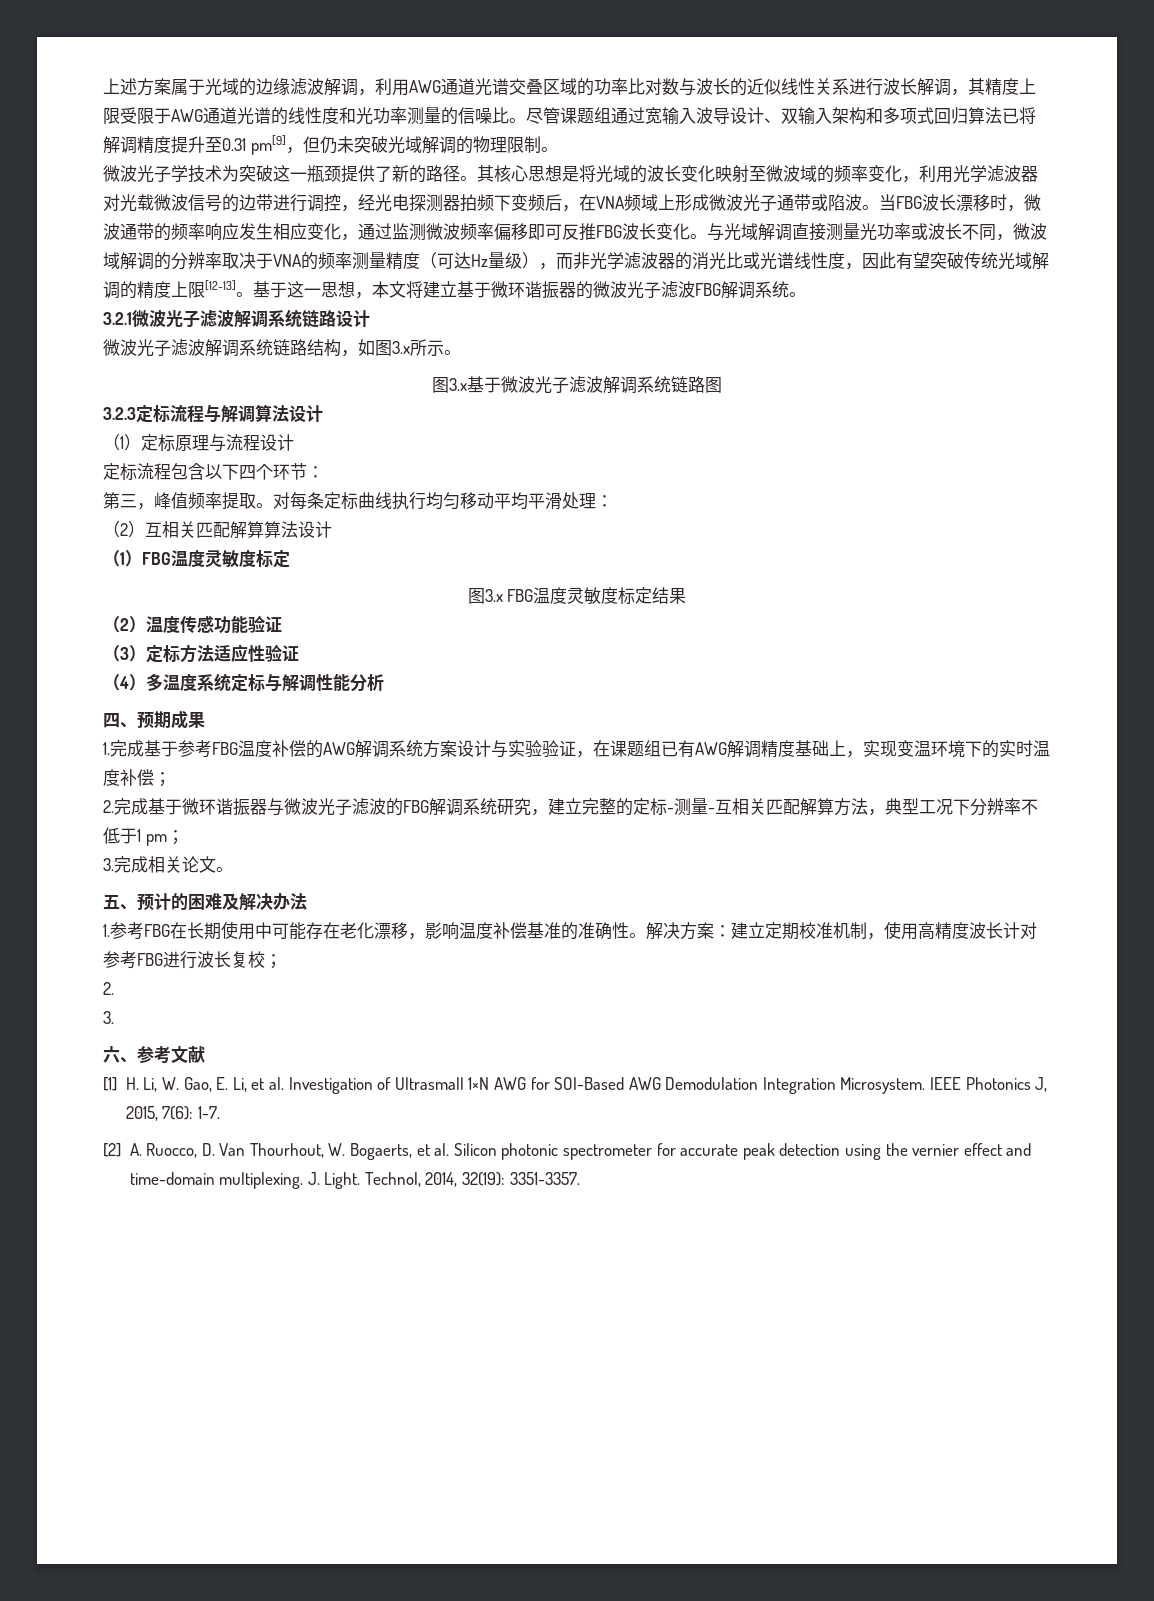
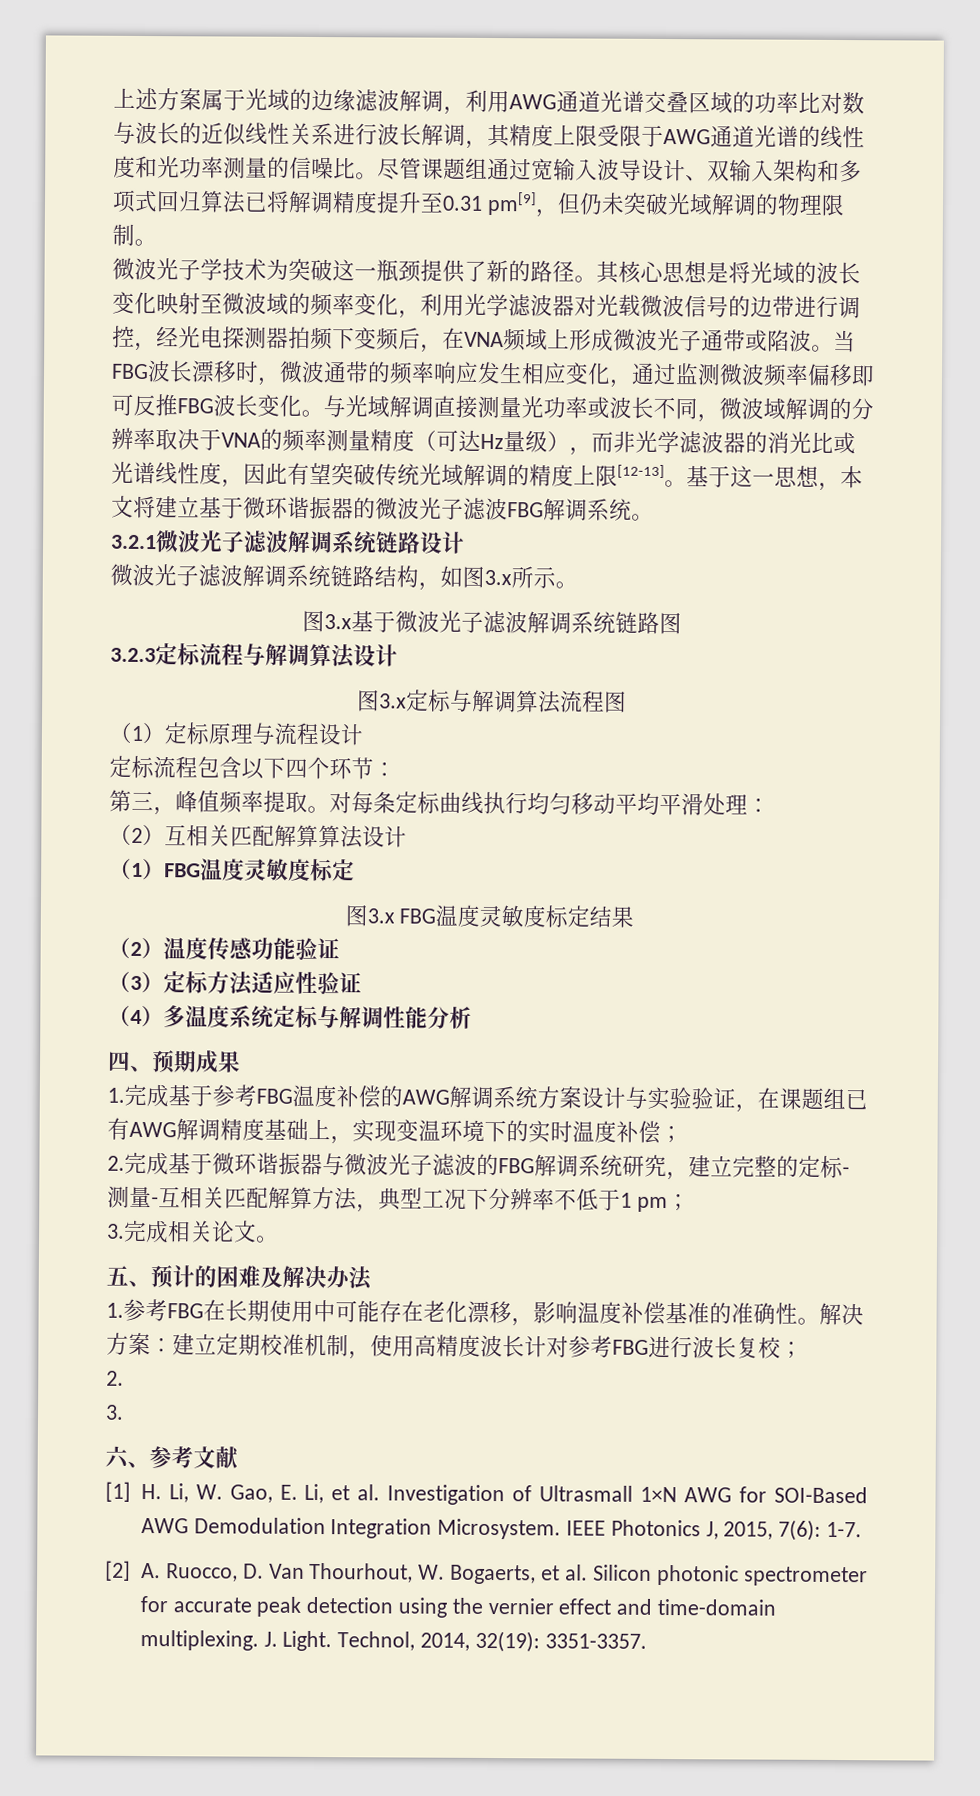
+ 图3.x定标与解调算法流程图

